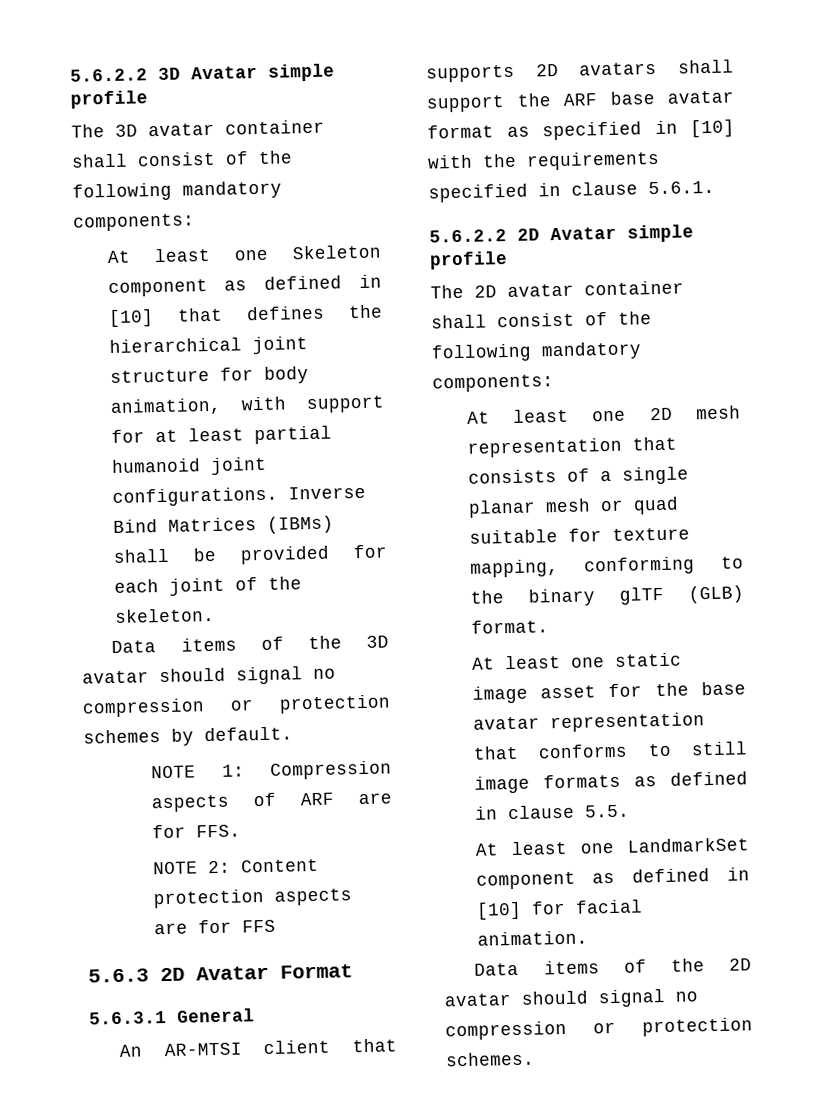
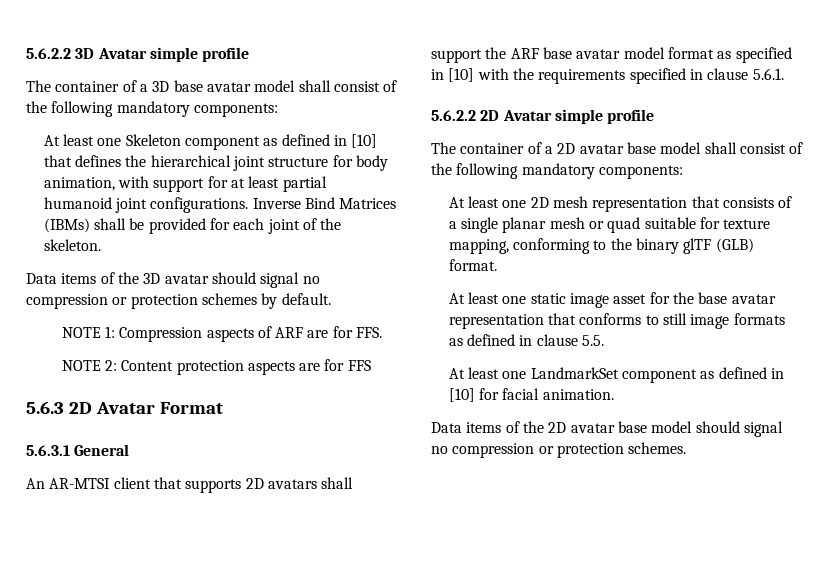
- The 3D avatar container shall consist of the following mandatory components:
+ The container of a 3D base avatar model shall consist of the following mandatory components:
- An AR-MTSI client that supports 2D avatars shall support the ARF base avatar format as specified in [10] with the requirements specified in clause 5.6.1.
+ An AR-MTSI client that supports 2D avatars shall support the ARF base avatar model format as specified in [10] with the requirements specified in clause 5.6.1.
- The 2D avatar container shall consist of the following mandatory components:
+ The container of a 2D avatar base model shall consist of the following mandatory components:
- Data items of the 2D avatar should signal no compression or protection schemes.
+ Data items of the 2D avatar base model should signal no compression or protection schemes.

